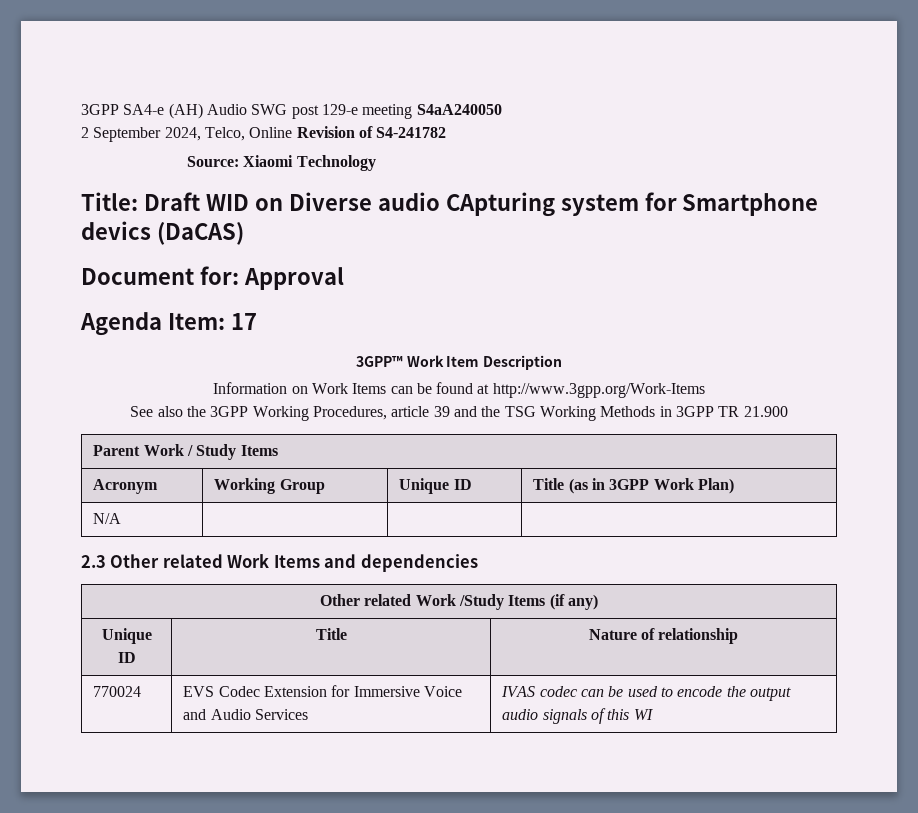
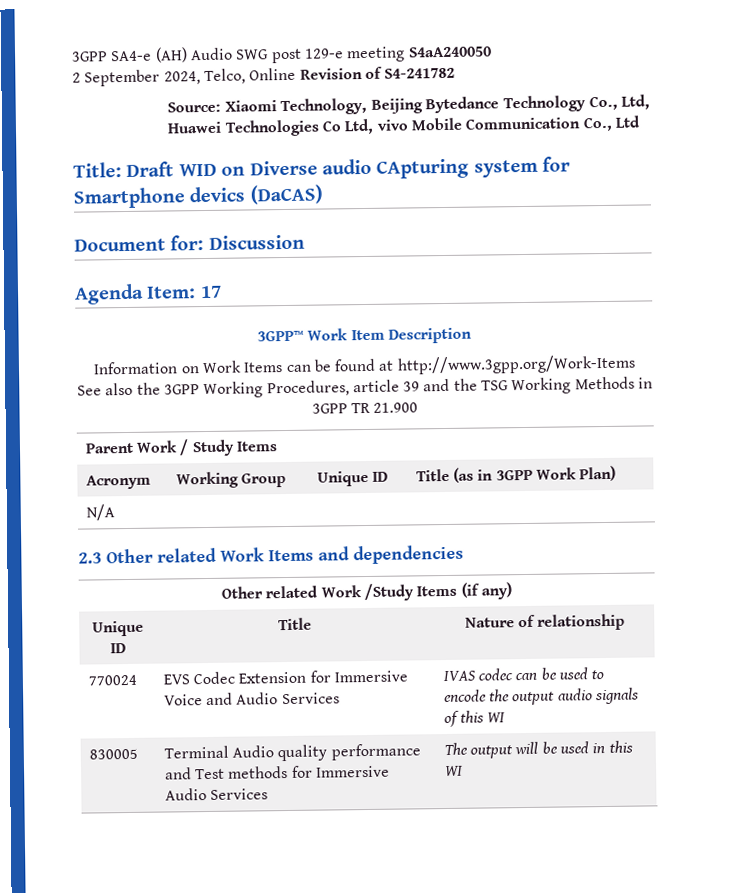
- Source: Xiaomi Technology
+ Source: Xiaomi Technology, Beijing Bytedance Technology Co., Ltd, Huawei Technologies Co Ltd, vivo Mobile Communication Co., Ltd
- Document for: Approval
+ Document for: Discussion
+ 830005 | Terminal Audio quality performance and Test methods for Immersive Audio Services | The output will be used in this WI

